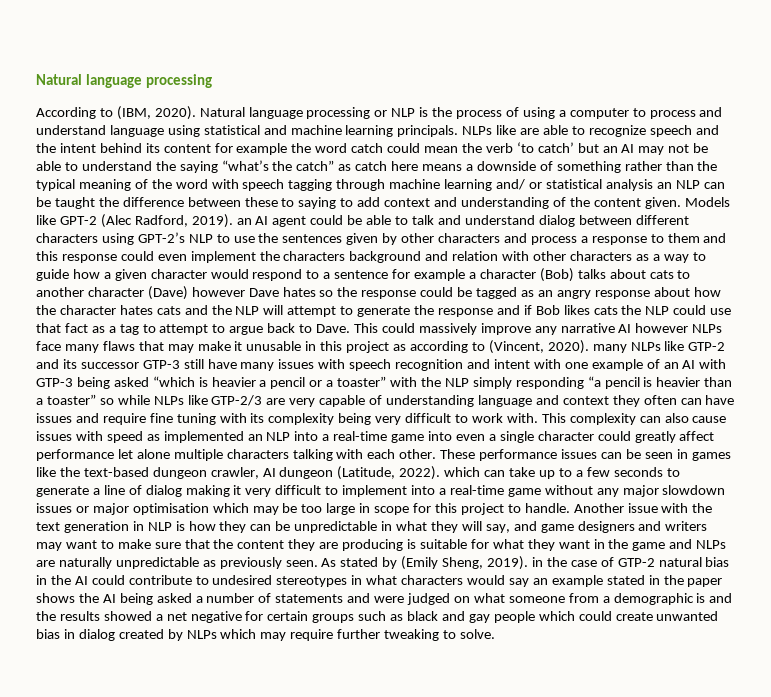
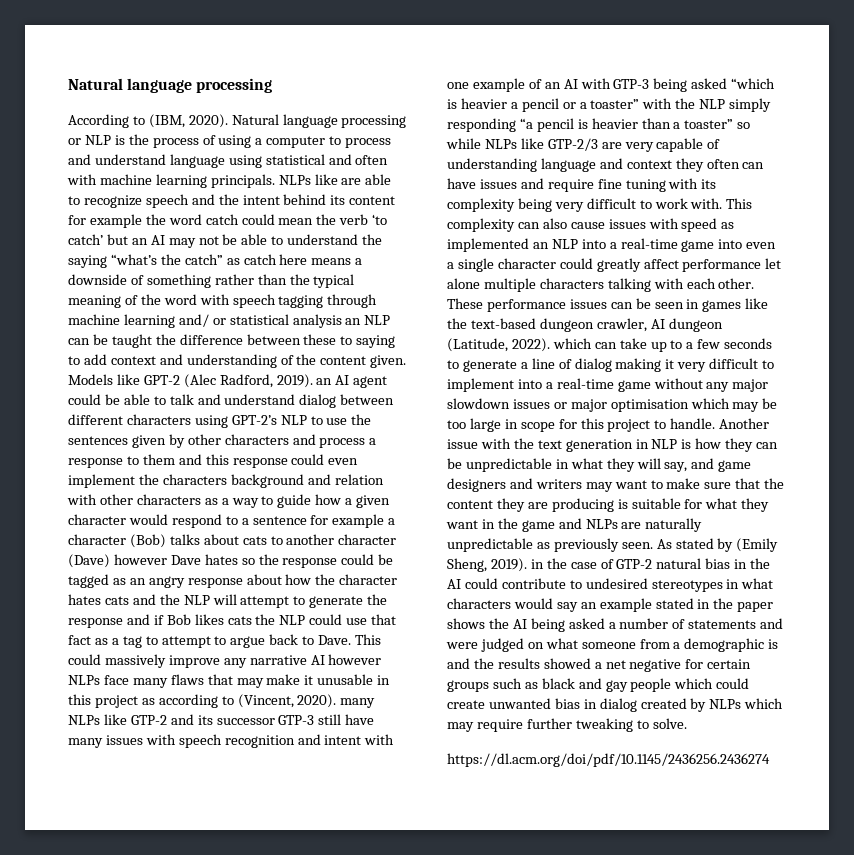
- Natural language processing or NLP is the process of using a computer to process and understand language using statistical and machine learning principals.
+ Natural language processing or NLP is the process of using a computer to process and understand language using statistical and often with machine learning principals.
+ https://dl.acm.org/doi/pdf/10.1145/2436256.2436274

